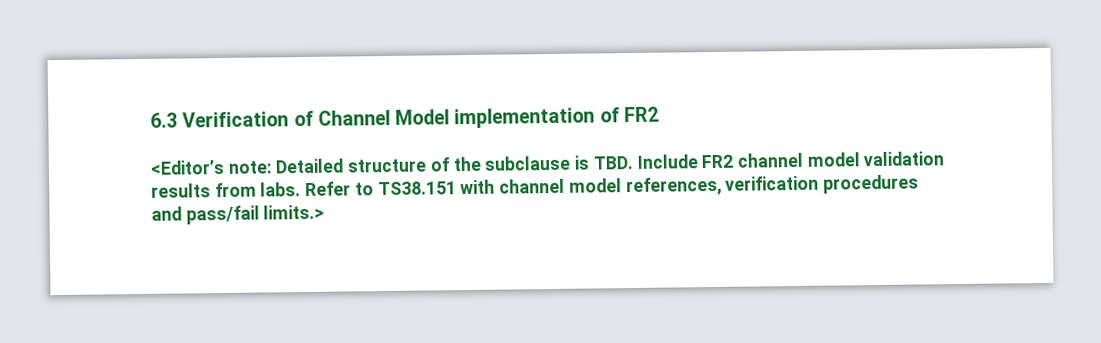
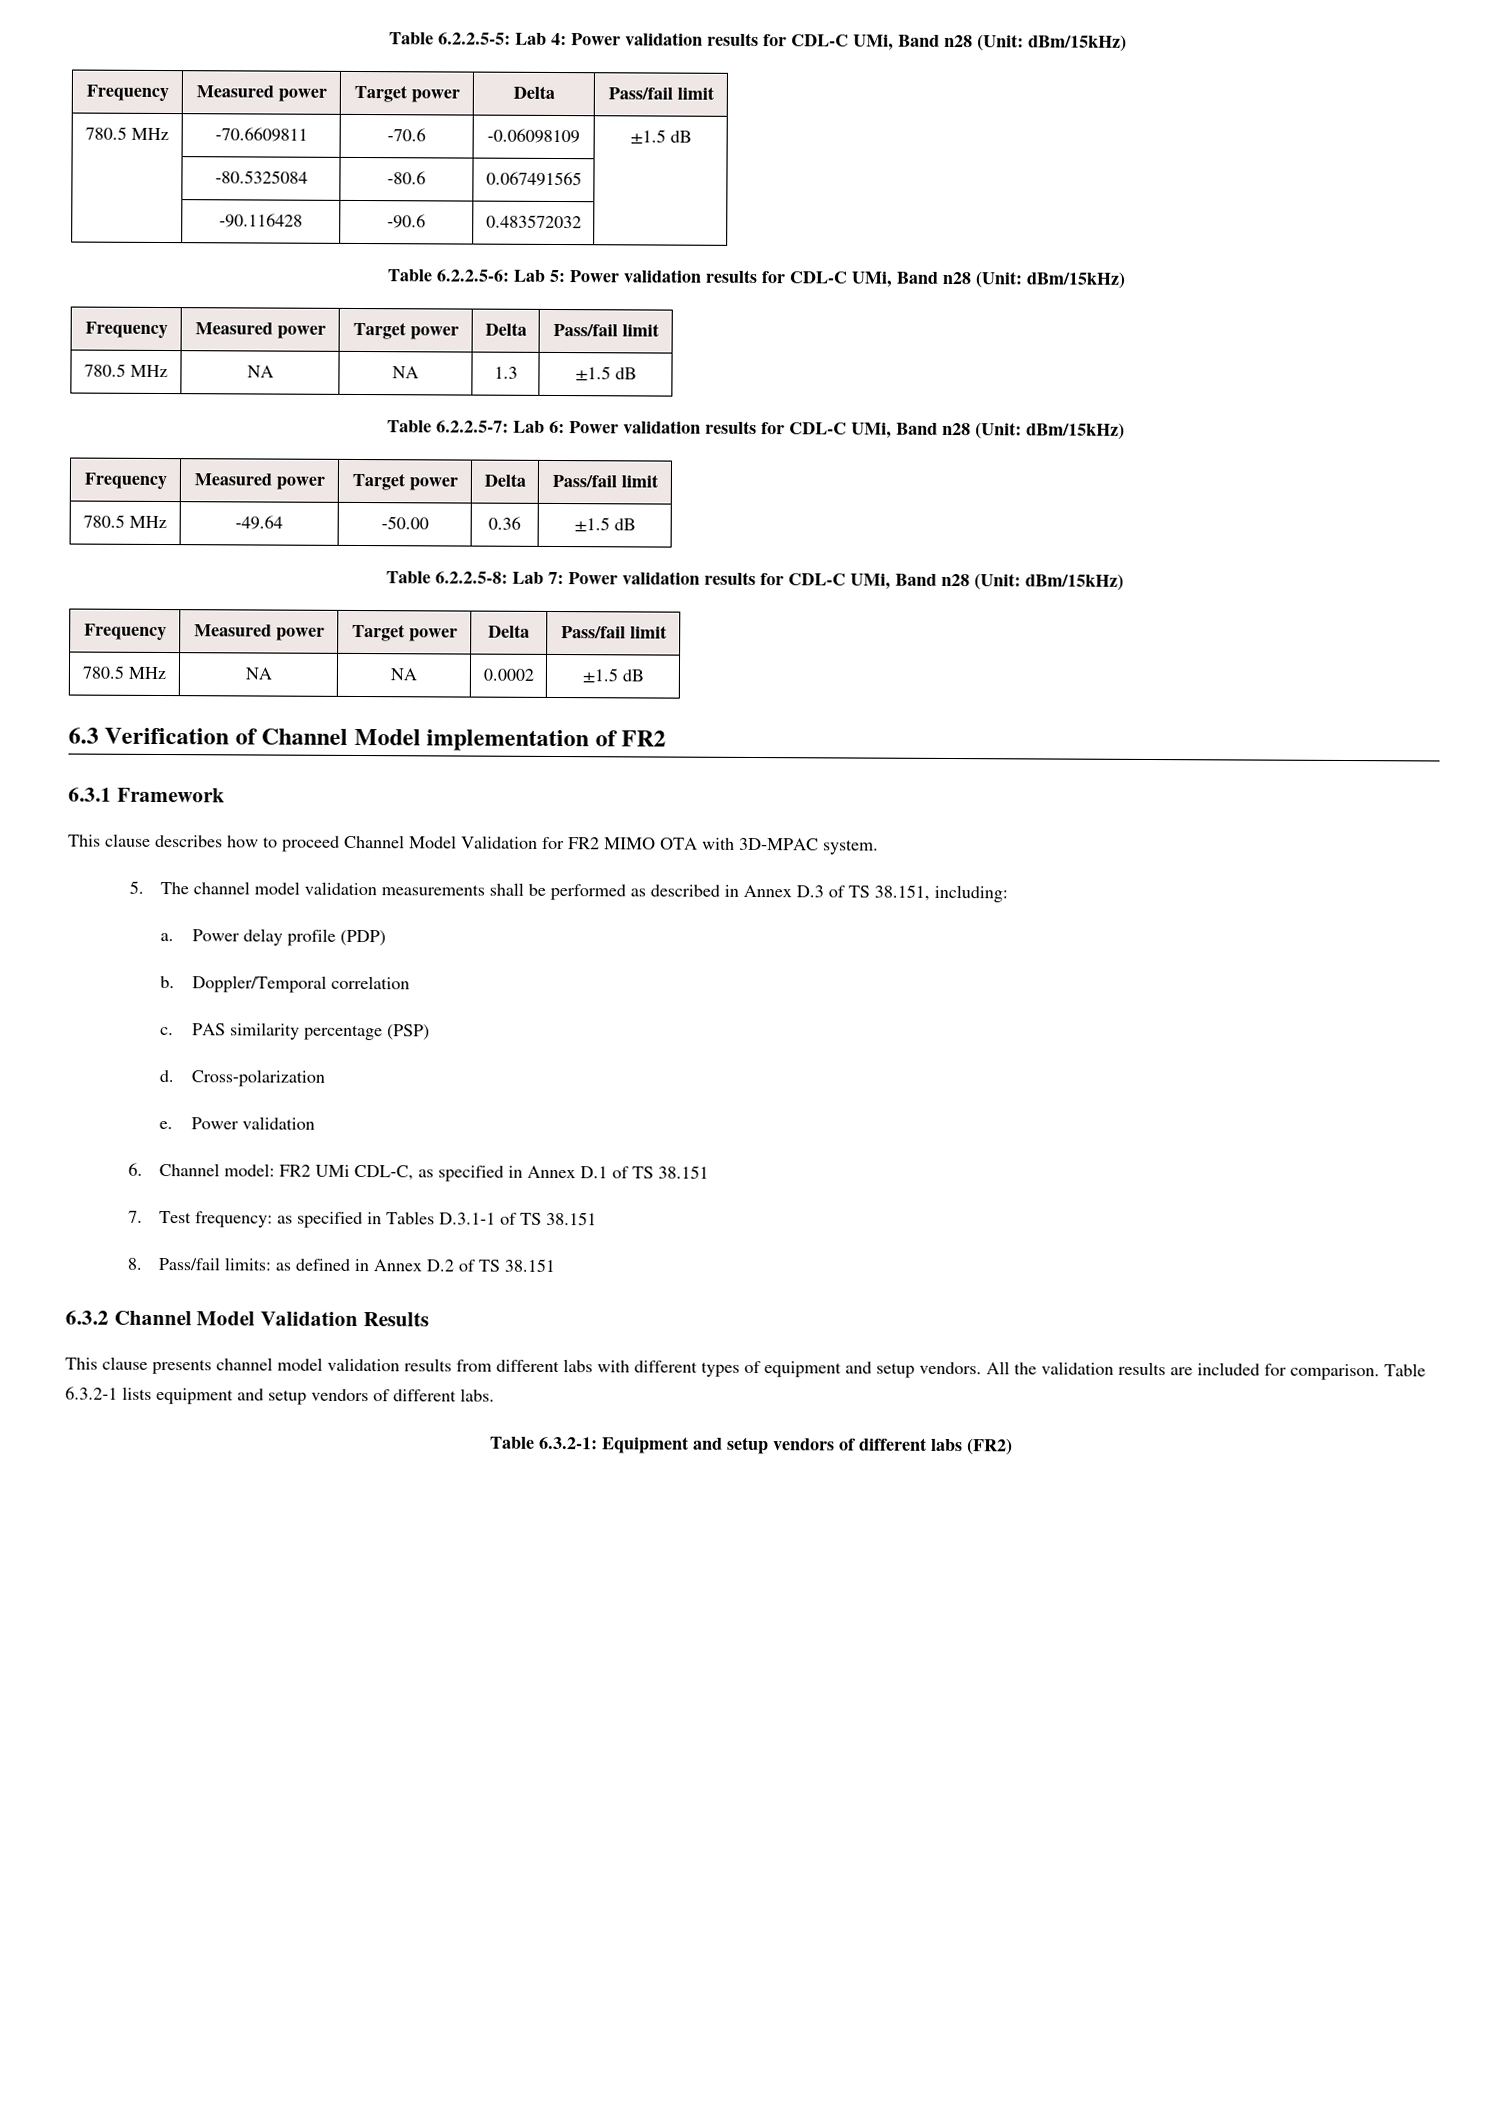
+ Table 6.2.2.5-5: Lab 4: Power validation results for CDL-C UMi, Band n28 (Unit: dBm/15kHz)
+ Frequency | Measured power | Target power | Delta | Pass/fail limit
+ 780.5 MHz | -70.6609811 | -70.6 | -0.06098109 | ±1.5 dB
+ | -80.5325084 | -80.6 | 0.067491565 |
+ | -90.116428 | -90.6 | 0.483572032 |
+ Table 6.2.2.5-6: Lab 5: Power validation results for CDL-C UMi, Band n28 (Unit: dBm/15kHz)
+ Frequency | Measured power | Target power | Delta | Pass/fail limit
+ 780.5 MHz | NA | NA | 1.3 | ±1.5 dB
+ Table 6.2.2.5-7: Lab 6: Power validation results for CDL-C UMi, Band n28 (Unit: dBm/15kHz)
+ Frequency | Measured power | Target power | Delta | Pass/fail limit
+ 780.5 MHz | -49.64 | -50.00 | 0.36 | ±1.5 dB
+ Table 6.2.2.5-8: Lab 7: Power validation results for CDL-C UMi, Band n28 (Unit: dBm/15kHz)
+ Frequency | Measured power | Target power | Delta | Pass/fail limit
+ 780.5 MHz | NA | NA | 0.0002 | ±1.5 dB
- <Editor’s note: Detailed structure of the subclause is TBD. Include FR2 channel model validation results from labs. Refer to TS38.151 with channel model references, verification procedures and pass/fail limits.>
+ 6.3.1 Framework
+ This clause describes how to proceed Channel Model Validation for FR2 MIMO OTA with 3D-MPAC system.
+ 5. The channel model validation measurements shall be performed as described in Annex D.3 of TS 38.151, including:
+ a. Power delay profile (PDP)
+ b. Doppler/Temporal correlation
+ c. PAS similarity percentage (PSP)
+ d. Cross-polarization
+ e. Power validation
+ 6. Channel model: FR2 UMi CDL-C, as specified in Annex D.1 of TS 38.151
+ 7. Test frequency: as specified in Tables D.3.1-1 of TS 38.151
+ 8. Pass/fail limits: as defined in Annex D.2 of TS 38.151
+ 6.3.2 Channel Model Validation Results
+ This clause presents channel model validation results from different labs with different types of equipment and setup vendors. All the validation results are included for comparison. Table 6.3.2-1 lists equipment and setup vendors of different labs.
+ Table 6.3.2-1: Equipment and setup vendors of different labs (FR2)

